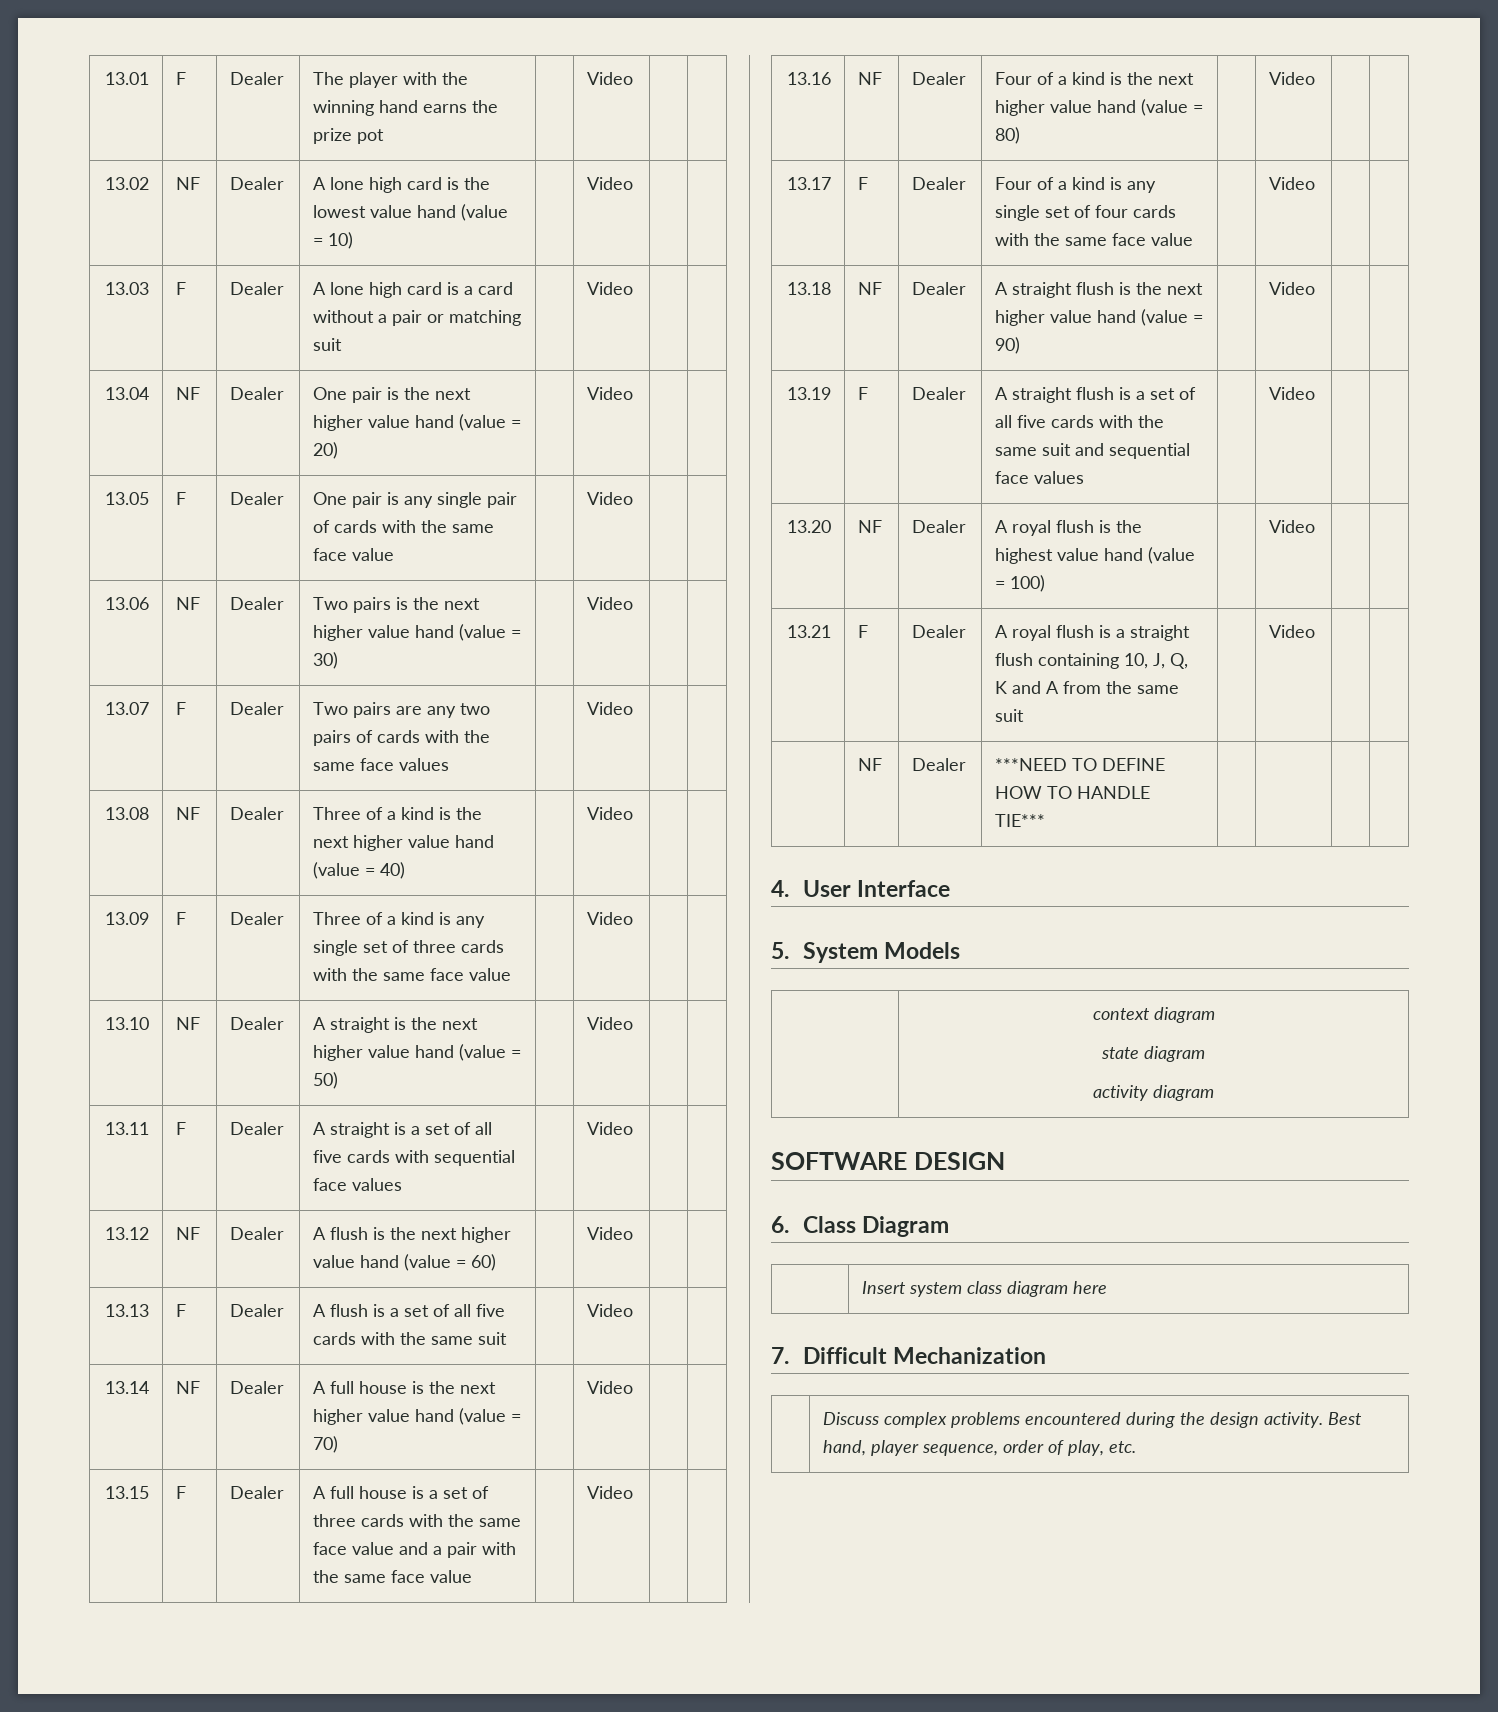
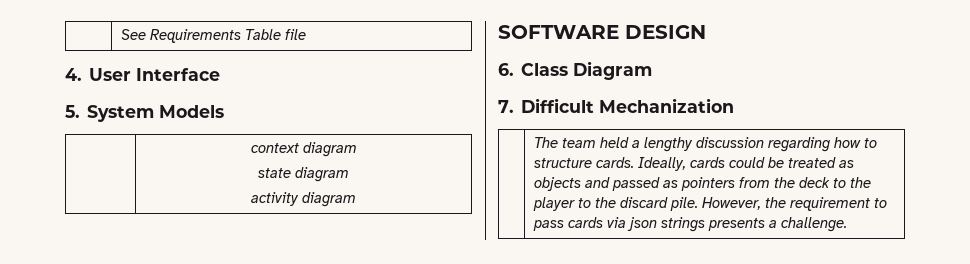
- 13.01 | F | Dealer | The player with the winning hand earns the prize pot | | Video | |
- 13.02 | NF | Dealer | A lone high card is the lowest value hand (value = 10) | | Video | |
- 13.03 | F | Dealer | A lone high card is a card without a pair or matching suit | | Video | |
- 13.04 | NF | Dealer | One pair is the next higher value hand (value = 20) | | Video | |
- 13.05 | F | Dealer | One pair is any single pair of cards with the same face value | | Video | |
- 13.06 | NF | Dealer | Two pairs is the next higher value hand (value = 30) | | Video | |
- 13.07 | F | Dealer | Two pairs are any two pairs of cards with the same face values | | Video | |
- 13.08 | NF | Dealer | Three of a kind is the next higher value hand (value = 40) | | Video | |
- 13.09 | F | Dealer | Three of a kind is any single set of three cards with the same face value | | Video | |
- 13.10 | NF | Dealer | A straight is the next higher value hand (value = 50) | | Video | |
- 13.11 | F | Dealer | A straight is a set of all five cards with sequential face values | | Video | |
- 13.12 | NF | Dealer | A flush is the next higher value hand (value = 60) | | Video | |
- 13.13 | F | Dealer | A flush is a set of all five cards with the same suit | | Video | |
- 13.14 | NF | Dealer | A full house is the next higher value hand (value = 70) | | Video | |
- 13.15 | F | Dealer | A full house is a set of three cards with the same face value and a pair with the same face value | | Video | |
- 13.16 | NF | Dealer | Four of a kind is the next higher value hand (value = 80) | | Video | |
- 13.17 | F | Dealer | Four of a kind is any single set of four cards with the same face value | | Video | |
- 13.18 | NF | Dealer | A straight flush is the next higher value hand (value = 90) | | Video | |
- 13.19 | F | Dealer | A straight flush is a set of all five cards with the same suit and sequential face values | | Video | |
- 13.20 | NF | Dealer | A royal flush is the highest value hand (value = 100) | | Video | |
- 13.21 | F | Dealer | A royal flush is a straight flush containing 10, J, Q, K and A from the same suit | | Video | |
- | NF | Dealer | ***NEED TO DEFINE HOW TO HANDLE TIE*** | | | |
+ | See Requirements Table file
- | Insert system class diagram here
  7. Difficult Mechanization
- | Discuss complex problems encountered during the design activity. Best hand, player sequence, order of play, etc.
+ | The team held a lengthy discussion regarding how to structure cards. Ideally, cards could be treated as objects and passed as pointers from the deck to the player to the discard pile. However, the requirement to pass cards via json strings presents a challenge.

